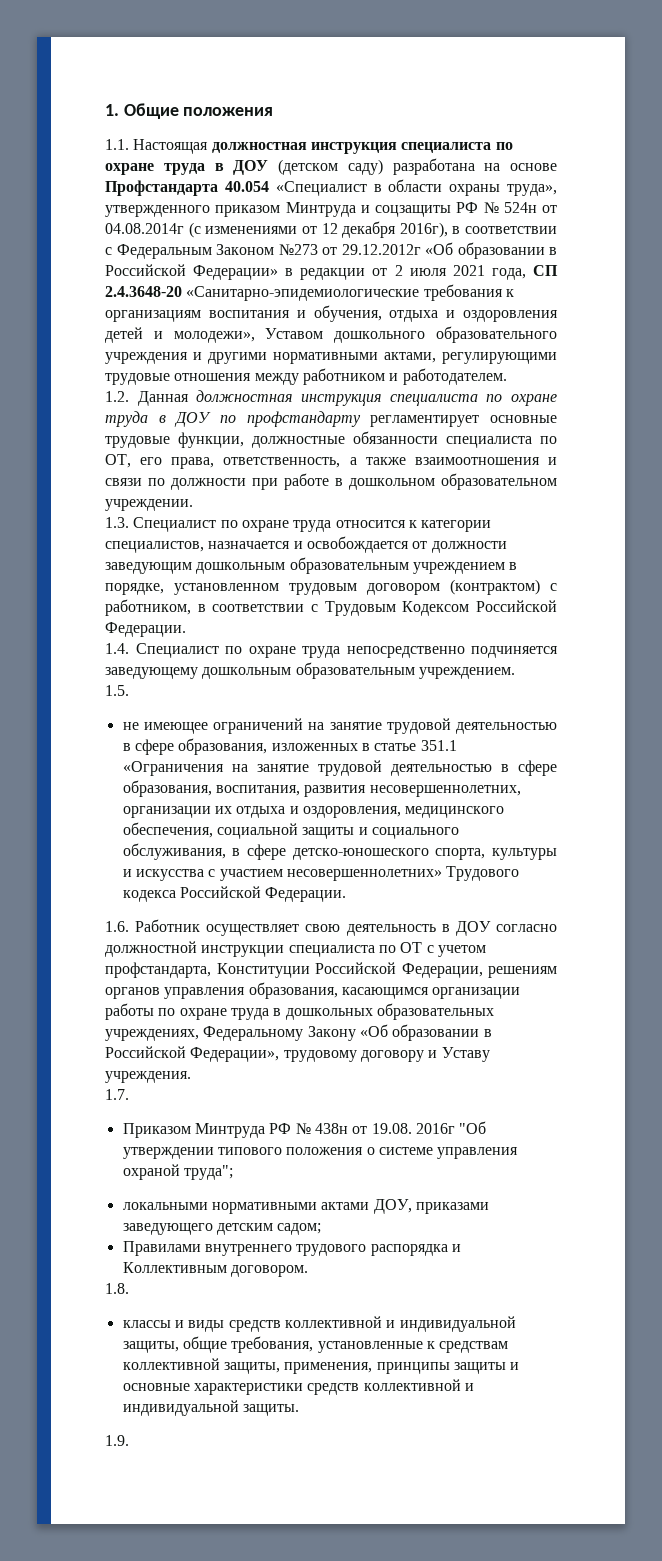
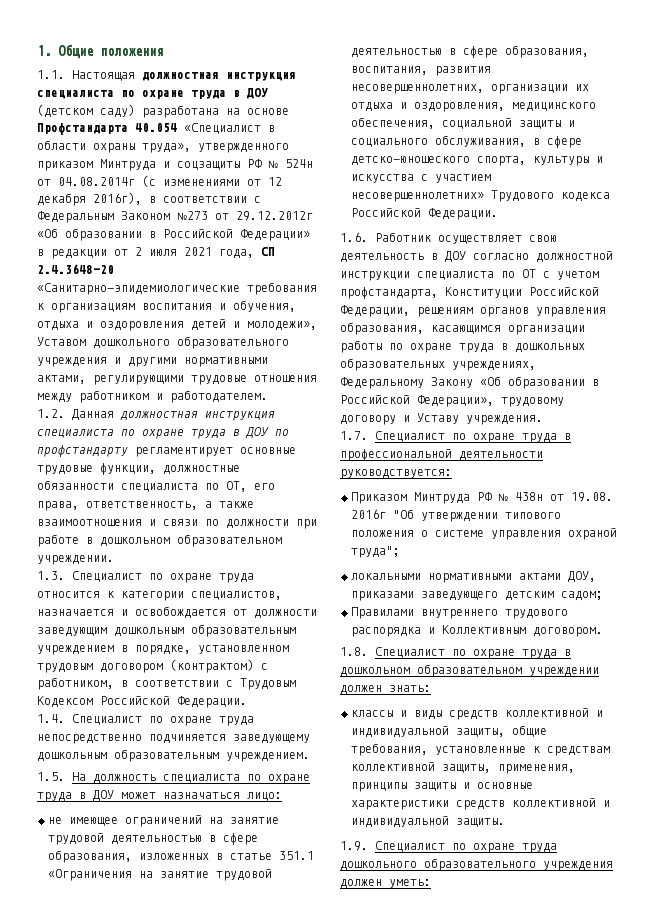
- 1.5.
+ 1.5. На должность специалиста по охране труда в ДОУ может назначаться лицо:
- 1.7.
+ 1.7. Специалист по охране труда в профессиональной деятельности руководствуется:
- 1.8.
+ 1.8. Специалист по охране труда в дошкольном образовательном учреждении должен знать:
- 1.9.
+ 1.9. Специалист по охране труда дошкольного образовательного учреждения должен уметь:

